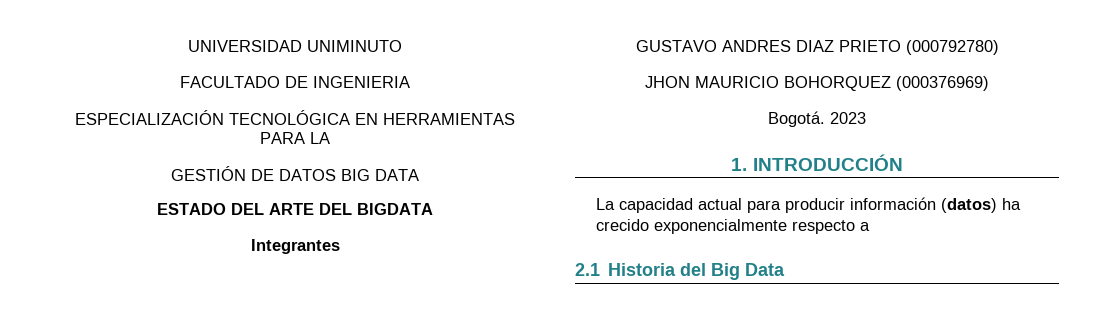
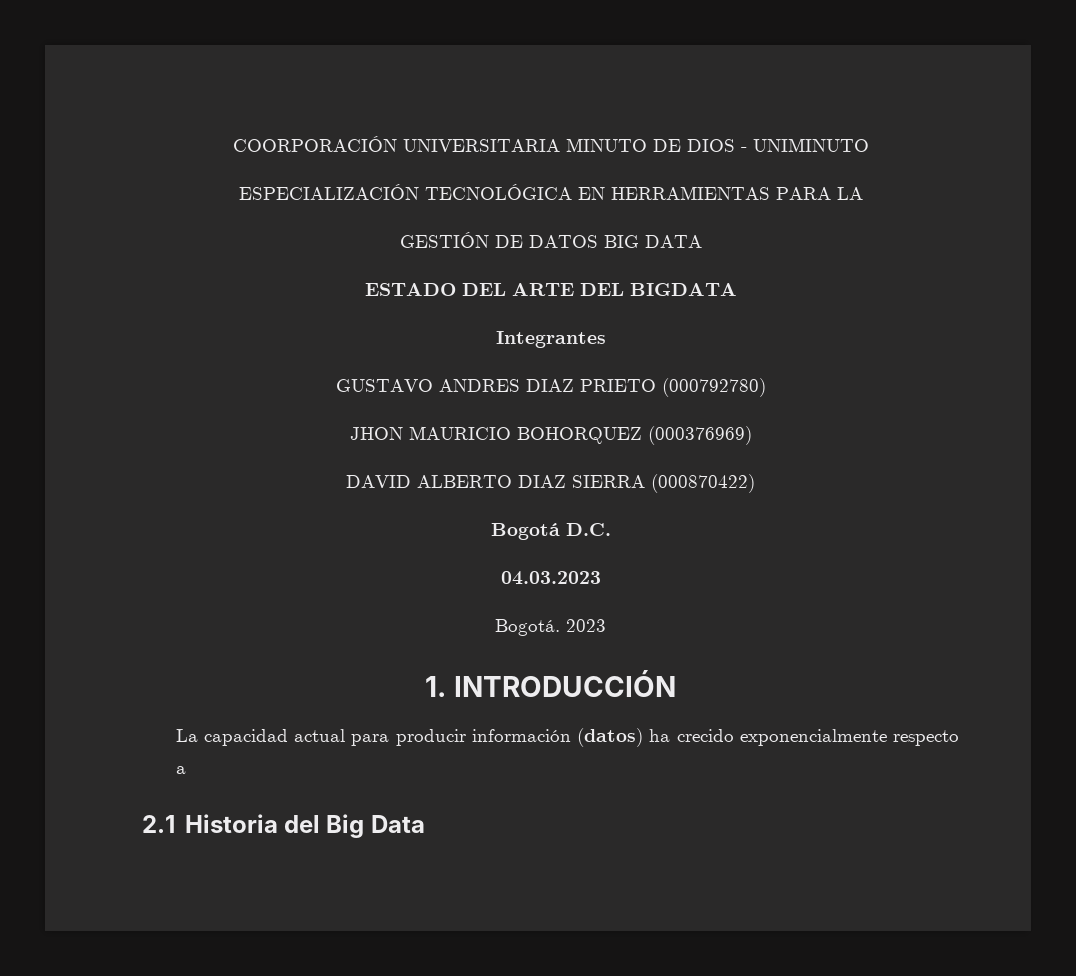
- UNIVERSIDAD UNIMINUTO
- FACULTADO DE INGENIERIA
+ COORPORACIÓN UNIVERSITARIA MINUTO DE DIOS - UNIMINUTO
+ DAVID ALBERTO DIAZ SIERRA (000870422)
+ Bogotá D.C.
+ 04.03.2023

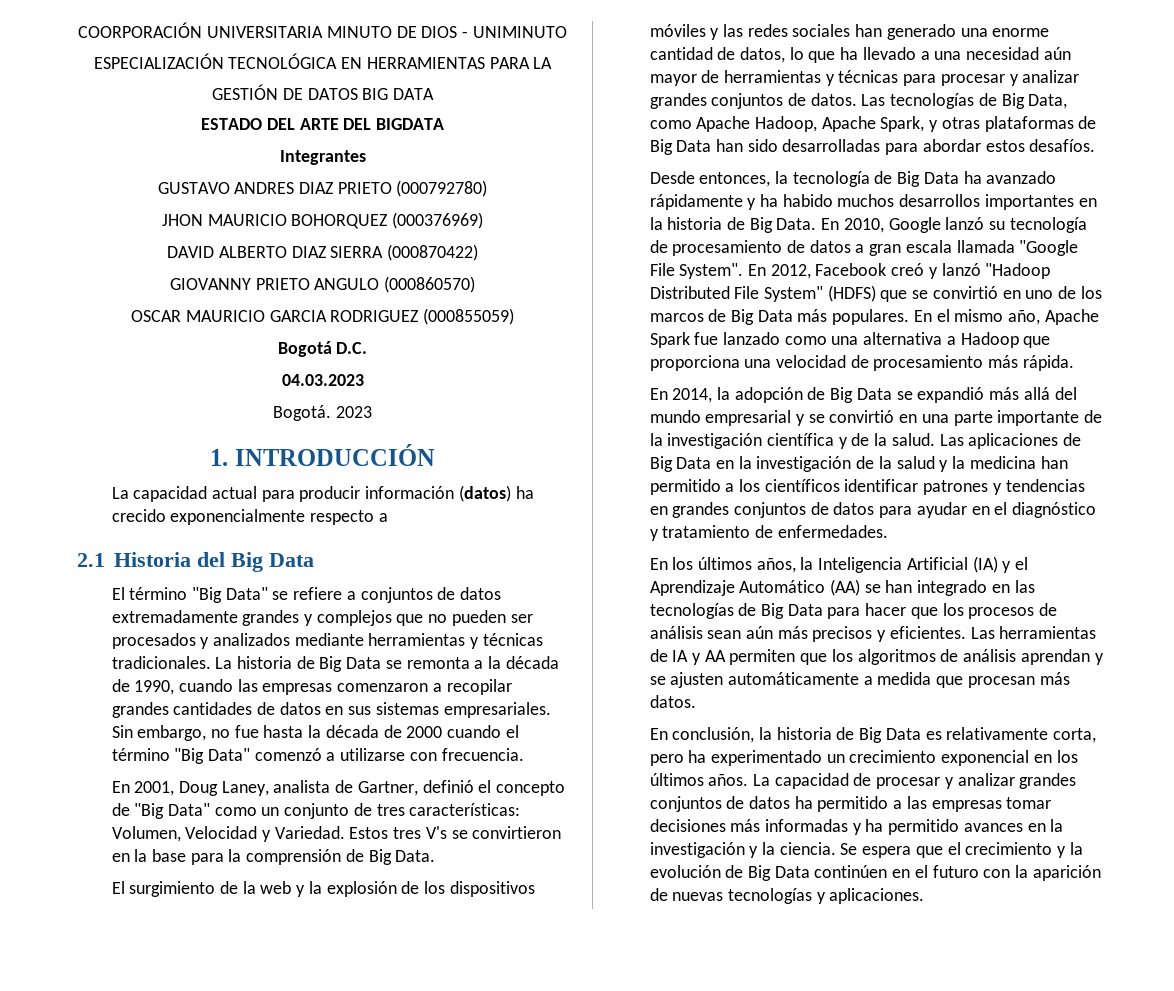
+ GIOVANNY PRIETO ANGULO (000860570)
+ OSCAR MAURICIO GARCIA RODRIGUEZ (000855059)
+ El término "Big Data" se refiere a conjuntos de datos extremadamente grandes y complejos que no pueden ser procesados y analizados mediante herramientas y técnicas tradicionales. La historia de Big Data se remonta a la década de 1990, cuando las empresas comenzaron a recopilar grandes cantidades de datos en sus sistemas empresariales. Sin embargo, no fue hasta la década de 2000 cuando el término "Big Data" comenzó a utilizarse con frecuencia.
+ En 2001, Doug Laney, analista de Gartner, definió el concepto de "Big Data" como un conjunto de tres características: Volumen, Velocidad y Variedad. Estos tres V's se convirtieron en la base para la comprensión de Big Data.
+ El surgimiento de la web y la explosión de los dispositivos móviles y las redes sociales han generado una enorme cantidad de datos, lo que ha llevado a una necesidad aún mayor de herramientas y técnicas para procesar y analizar grandes conjuntos de datos. Las tecnologías de Big Data, como Apache Hadoop, Apache Spark, y otras plataformas de Big Data han sido desarrolladas para abordar estos desafíos.
+ Desde entonces, la tecnología de Big Data ha avanzado rápidamente y ha habido muchos desarrollos importantes en la historia de Big Data. En 2010, Google lanzó su tecnología de procesamiento de datos a gran escala llamada "Google File System". En 2012, Facebook creó y lanzó "Hadoop Distributed File System" (HDFS) que se convirtió en uno de los marcos de Big Data más populares. En el mismo año, Apache Spark fue lanzado como una alternativa a Hadoop que proporciona una velocidad de procesamiento más rápida.
+ En 2014, la adopción de Big Data se expandió más allá del mundo empresarial y se convirtió en una parte importante de la investigación científica y de la salud. Las aplicaciones de Big Data en la investigación de la salud y la medicina han permitido a los científicos identificar patrones y tendencias en grandes conjuntos de datos para ayudar en el diagnóstico y tratamiento de enfermedades.
+ En los últimos años, la Inteligencia Artificial (IA) y el Aprendizaje Automático (AA) se han integrado en las tecnologías de Big Data para hacer que los procesos de análisis sean aún más precisos y eficientes. Las herramientas de IA y AA permiten que los algoritmos de análisis aprendan y se ajusten automáticamente a medida que procesan más datos.
+ En conclusión, la historia de Big Data es relativamente corta, pero ha experimentado un crecimiento exponencial en los últimos años. La capacidad de procesar y analizar grandes conjuntos de datos ha permitido a las empresas tomar decisiones más informadas y ha permitido avances en la investigación y la ciencia. Se espera que el crecimiento y la evolución de Big Data continúen en el futuro con la aparición de nuevas tecnologías y aplicaciones.

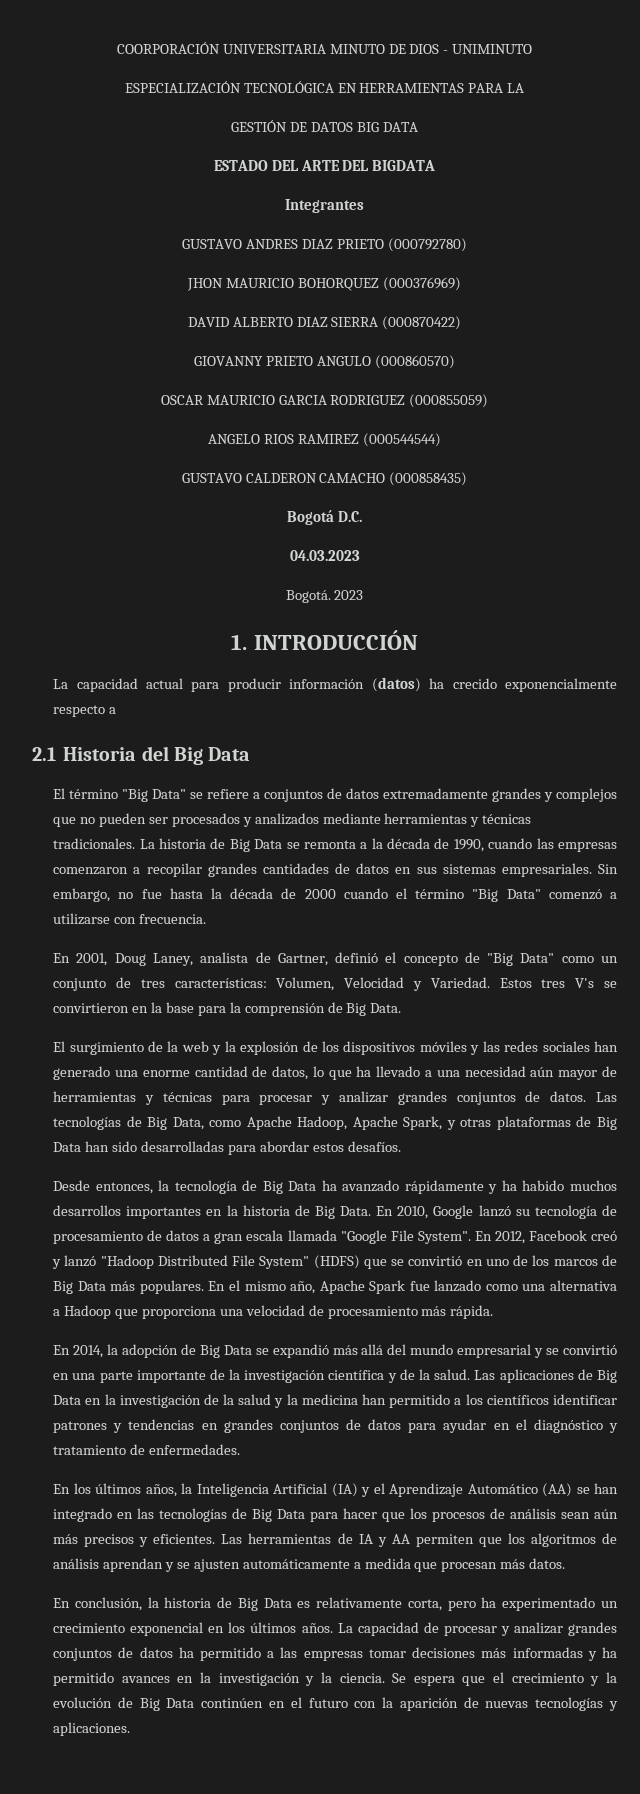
+ ANGELO RIOS RAMIREZ (000544544)
+ GUSTAVO CALDERON CAMACHO (000858435)

